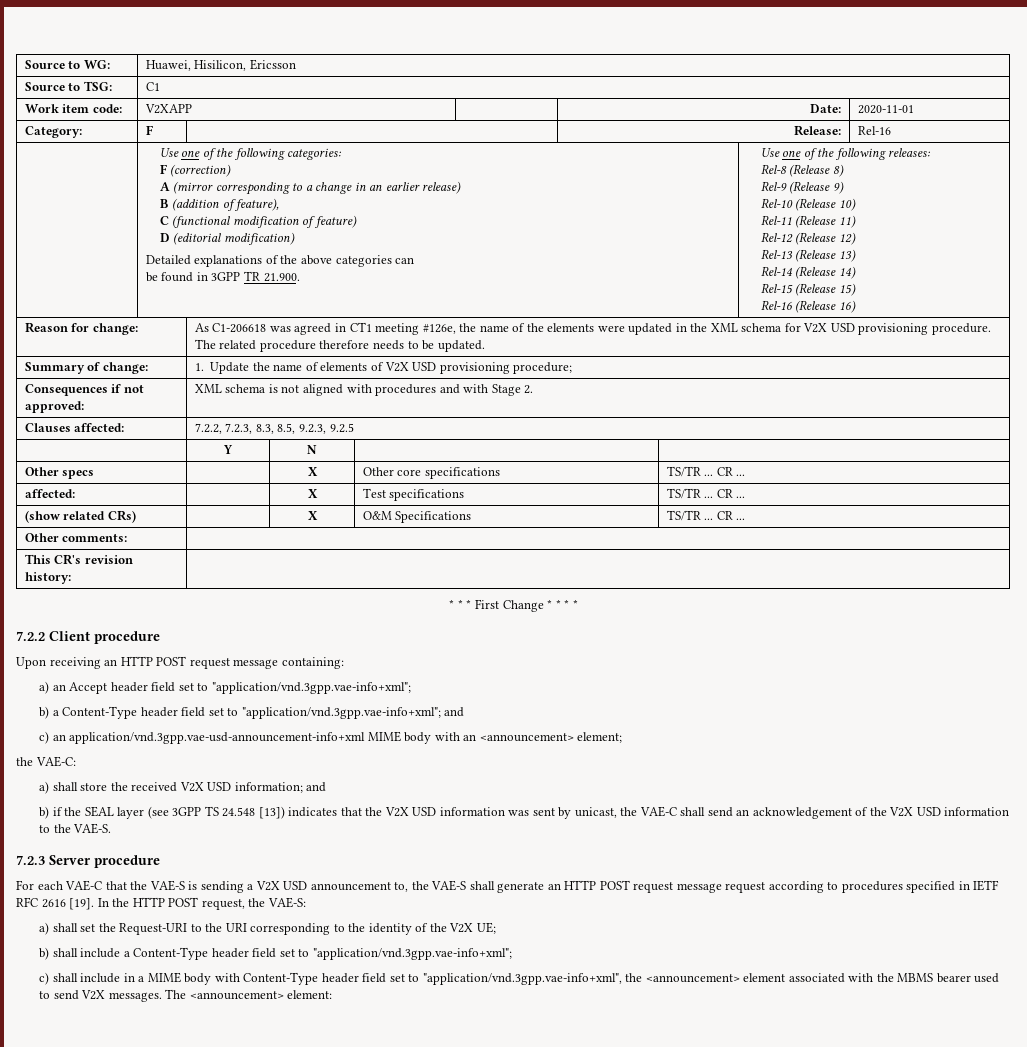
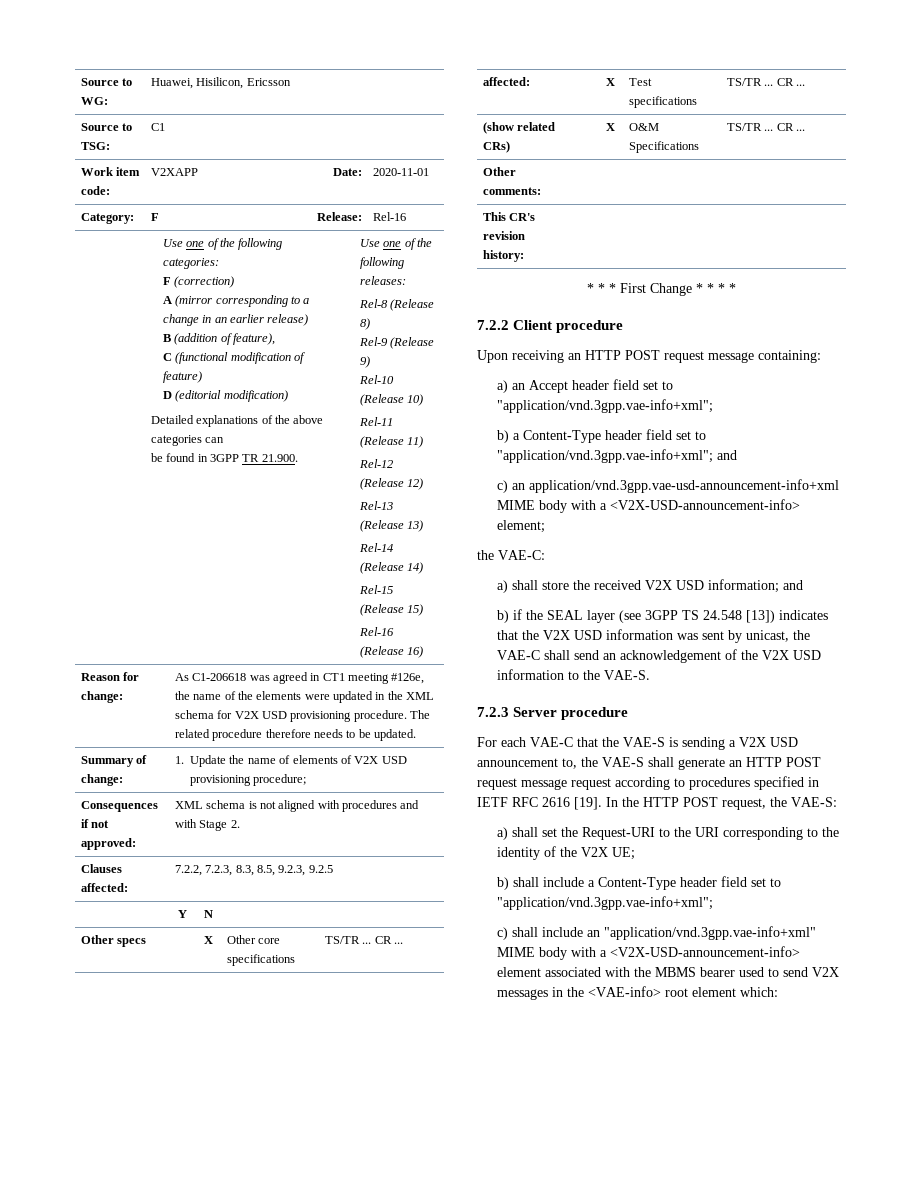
- c) an application/vnd.3gpp.vae-usd-announcement-info+xml MIME body with an <announcement> element;
+ c) an application/vnd.3gpp.vae-usd-announcement-info+xml MIME body with a <V2X-USD-announcement-info> element;
- c) shall include in a MIME body with Content-Type header field set to "application/vnd.3gpp.vae-info+xml", the <announcement> element associated with the MBMS bearer used to send V2X messages. The <announcement> element:
+ c) shall include an "application/vnd.3gpp.vae-info+xml" MIME body with a <V2X-USD-announcement-info> element associated with the MBMS bearer used to send V2X messages in the <VAE-info> root element which:

